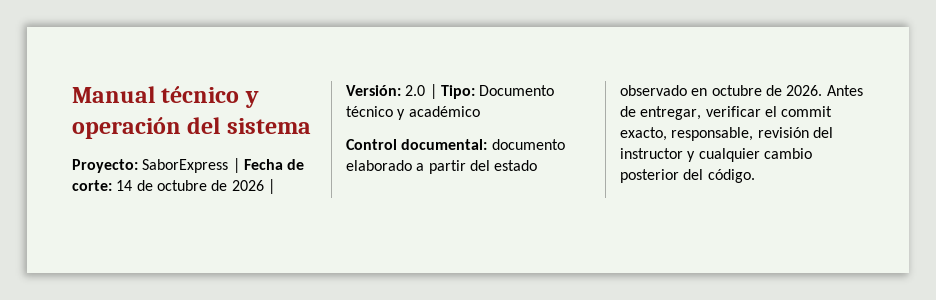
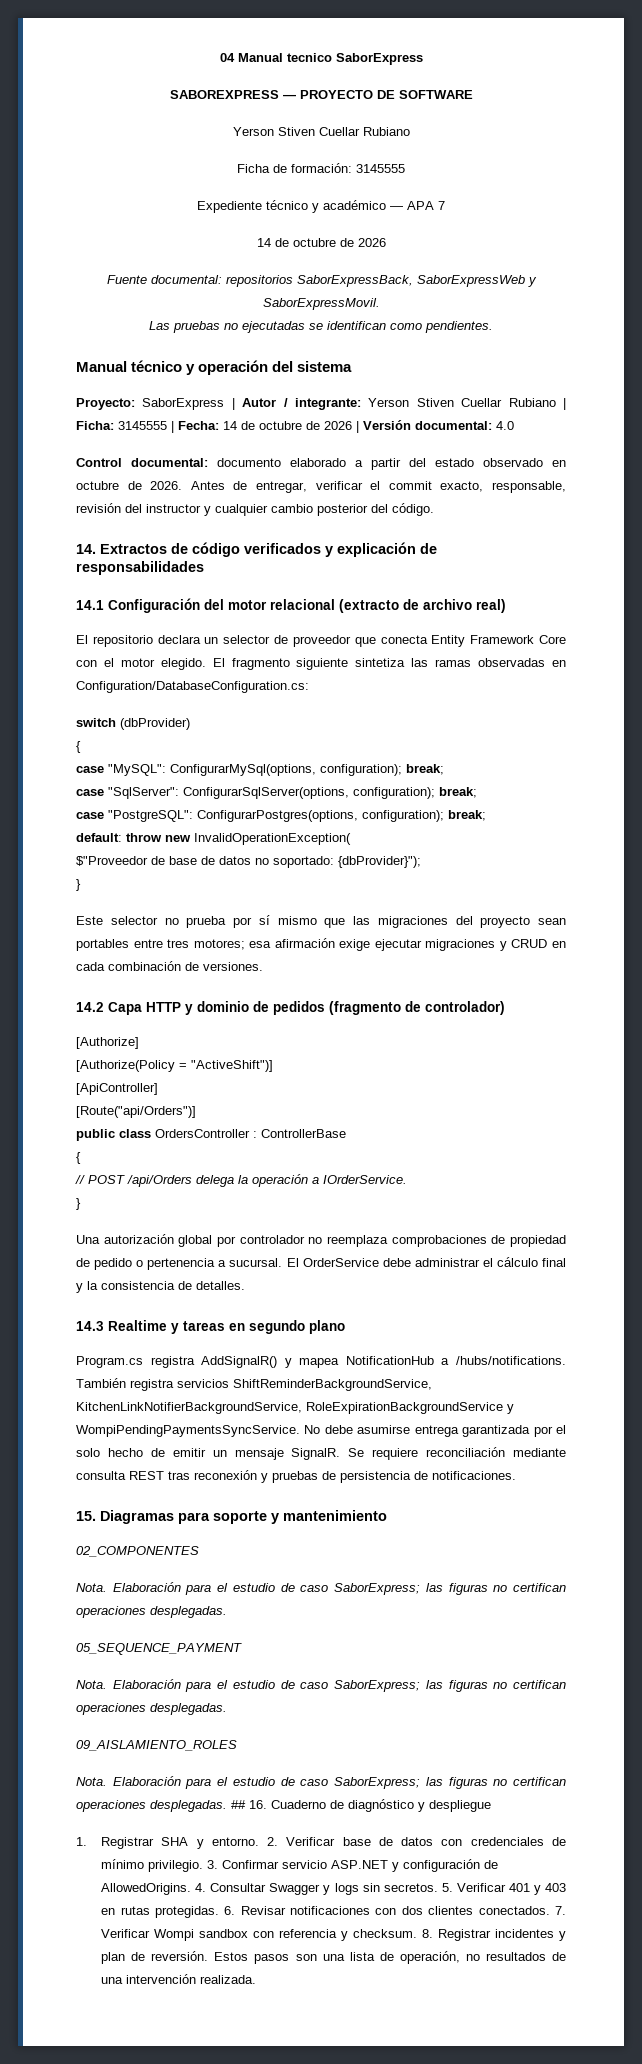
+ 04 Manual tecnico SaborExpress
+ SABOREXPRESS — PROYECTO DE SOFTWARE
+ Yerson Stiven Cuellar Rubiano
+ Ficha de formación: 3145555
+ Expediente técnico y académico — APA 7
+ 14 de octubre de 2026
+ Fuente documental: repositorios SaborExpressBack, SaborExpressWeb y SaborExpressMovil.
+ Las pruebas no ejecutadas se identifican como pendientes.
- Proyecto: SaborExpress | Fecha de corte: 14 de octubre de 2026 | Versión: 2.0 | Tipo: Documento técnico y académico
+ Proyecto: SaborExpress | Autor / integrante: Yerson Stiven Cuellar Rubiano | Ficha: 3145555 | Fecha: 14 de octubre de 2026 | Versión documental: 4.0
+ 14. Extractos de código verificados y explicación de responsabilidades
+ 14.1 Configuración del motor relacional (extracto de archivo real)
+ El repositorio declara un selector de proveedor que conecta Entity Framework Core con el motor elegido. El fragmento siguiente sintetiza las ramas observadas en Configuration/DatabaseConfiguration.cs:
+ switch (dbProvider)
+ {
+ case "MySQL": ConfigurarMySql(options, configuration); break;
+ case "SqlServer": ConfigurarSqlServer(options, configuration); break;
+ case "PostgreSQL": ConfigurarPostgres(options, configuration); break;
+ default: throw new InvalidOperationException(
+ $"Proveedor de base de datos no soportado: {dbProvider}");
+ }
+ Este selector no prueba por sí mismo que las migraciones del proyecto sean portables entre tres motores; esa afirmación exige ejecutar migraciones y CRUD en cada combinación de versiones.
+ 14.2 Capa HTTP y dominio de pedidos (fragmento de controlador)
+ [Authorize]
+ [Authorize(Policy = "ActiveShift")]
+ [ApiController]
+ [Route("api/Orders")]
+ public class OrdersController : ControllerBase
+ {
+ // POST /api/Orders delega la operación a IOrderService.
+ }
+ Una autorización global por controlador no reemplaza comprobaciones de propiedad de pedido o pertenencia a sucursal. El OrderService debe administrar el cálculo final y la consistencia de detalles.
+ 14.3 Realtime y tareas en segundo plano
+ Program.cs registra AddSignalR() y mapea NotificationHub a /hubs/notifications. También registra servicios ShiftReminderBackgroundService, KitchenLinkNotifierBackgroundService, RoleExpirationBackgroundService y WompiPendingPaymentsSyncService. No debe asumirse entrega garantizada por el solo hecho de emitir un mensaje SignalR. Se requiere reconciliación mediante consulta REST tras reconexión y pruebas de persistencia de notificaciones.
+ 15. Diagramas para soporte y mantenimiento
+ 02_COMPONENTES
+ Nota. Elaboración para el estudio de caso SaborExpress; las figuras no certifican operaciones desplegadas.
+ 05_SEQUENCE_PAYMENT
+ Nota. Elaboración para el estudio de caso SaborExpress; las figuras no certifican operaciones desplegadas.
+ 09_AISLAMIENTO_ROLES
+ Nota. Elaboración para el estudio de caso SaborExpress; las figuras no certifican operaciones desplegadas. ## 16. Cuaderno de diagnóstico y despliegue
+ 1. Registrar SHA y entorno. 2. Verificar base de datos con credenciales de mínimo privilegio. 3. Confirmar servicio ASP.NET y configuración de AllowedOrigins. 4. Consultar Swagger y logs sin secretos. 5. Verificar 401 y 403 en rutas protegidas. 6. Revisar notificaciones con dos clientes conectados. 7. Verificar Wompi sandbox con referencia y checksum. 8. Registrar incidentes y plan de reversión. Estos pasos son una lista de operación, no resultados de una intervención realizada.

